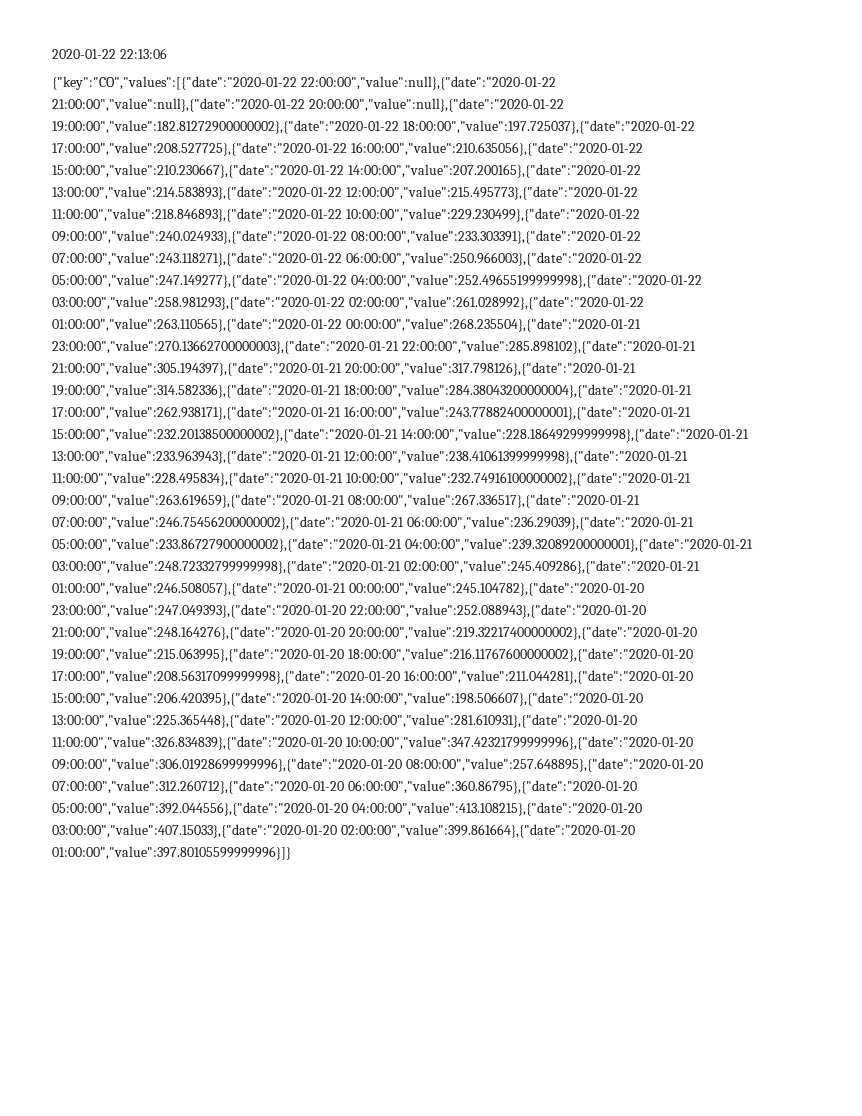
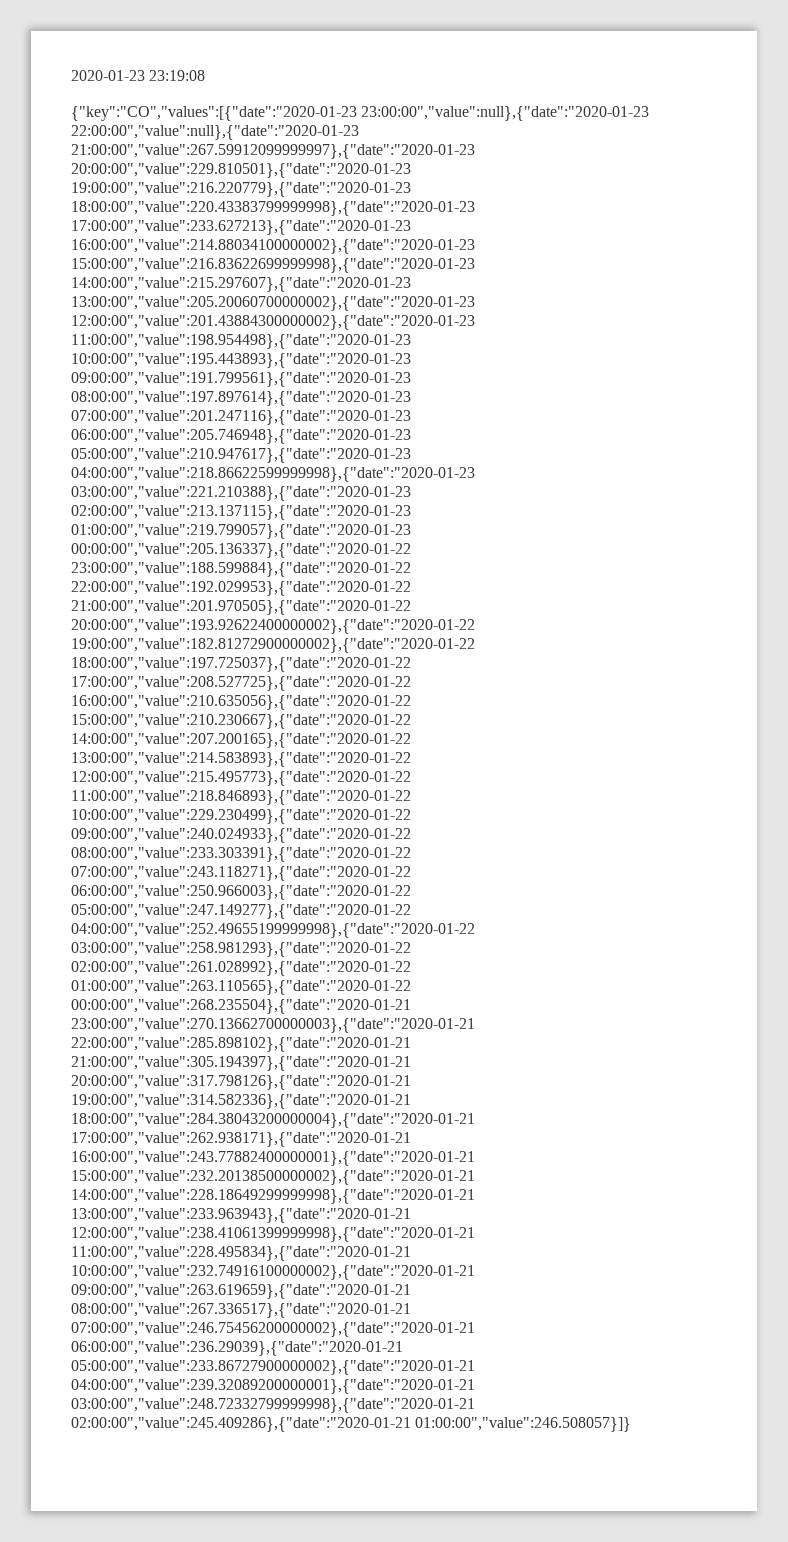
- 2020-01-22 22:13:06
- {"key":"CO","values":[{"date":"2020-01-22 22:00:00","value":null},{"date":"2020-01-22 21:00:00","value":null},{"date":"2020-01-22 20:00:00","value":null},{"date":"2020-01-22 19:00:00","value":182.81272900000002},{"date":"2020-01-22 18:00:00","value":197.725037},{"date":"2020-01-22 17:00:00","value":208.527725},{"date":"2020-01-22 16:00:00","value":210.635056},{"date":"2020-01-22 15:00:00","value":210.230667},{"date":"2020-01-22 14:00:00","value":207.200165},{"date":"2020-01-22 13:00:00","value":214.583893},{"date":"2020-01-22 12:00:00","value":215.495773},{"date":"2020-01-22 11:00:00","value":218.846893},{"date":"2020-01-22 10:00:00","value":229.230499},{"date":"2020-01-22 09:00:00","value":240.024933},{"date":"2020-01-22 08:00:00","value":233.303391},{"date":"2020-01-22 07:00:00","value":243.118271},{"date":"2020-01-22 06:00:00","value":250.966003},{"date":"2020-01-22 05:00:00","value":247.149277},{"date":"2020-01-22 04:00:00","value":252.49655199999998},{"date":"2020-01-22 03:00:00","value":258.981293},{"date":"2020-01-22 02:00:00","value":261.028992},{"date":"2020-01-22 01:00:00","value":263.110565},{"date":"2020-01-22 00:00:00","value":268.235504},{"date":"2020-01-21 23:00:00","value":270.13662700000003},{"date":"2020-01-21 22:00:00","value":285.898102},{"date":"2020-01-21 21:00:00","value":305.194397},{"date":"2020-01-21 20:00:00","value":317.798126},{"date":"2020-01-21 19:00:00","value":314.582336},{"date":"2020-01-21 18:00:00","value":284.38043200000004},{"date":"2020-01-21 17:00:00","value":262.938171},{"date":"2020-01-21 16:00:00","value":243.77882400000001},{"date":"2020-01-21 15:00:00","value":232.20138500000002},{"date":"2020-01-21 14:00:00","value":228.18649299999998},{"date":"2020-01-21 13:00:00","value":233.963943},{"date":"2020-01-21 12:00:00","value":238.41061399999998},{"date":"2020-01-21 11:00:00","value":228.495834},{"date":"2020-01-21 10:00:00","value":232.74916100000002},{"date":"2020-01-21 09:00:00","value":263.619659},{"date":"2020-01-21 08:00:00","value":267.336517},{"date":"2020-01-21 07:00:00","value":246.75456200000002},{"date":"2020-01-21 06:00:00","value":236.29039},{"date":"2020-01-21 05:00:00","value":233.86727900000002},{"date":"2020-01-21 04:00:00","value":239.32089200000001},{"date":"2020-01-21 03:00:00","value":248.72332799999998},{"date":"2020-01-21 02:00:00","value":245.409286},{"date":"2020-01-21 01:00:00","value":246.508057},{"date":"2020-01-21 00:00:00","value":245.104782},{"date":"2020-01-20 23:00:00","value":247.049393},{"date":"2020-01-20 22:00:00","value":252.088943},{"date":"2020-01-20 21:00:00","value":248.164276},{"date":"2020-01-20 20:00:00","value":219.32217400000002},{"date":"2020-01-20 19:00:00","value":215.063995},{"date":"2020-01-20 18:00:00","value":216.11767600000002},{"date":"2020-01-20 17:00:00","value":208.56317099999998},{"date":"2020-01-20 16:00:00","value":211.044281},{"date":"2020-01-20 15:00:00","value":206.420395},{"date":"2020-01-20 14:00:00","value":198.506607},{"date":"2020-01-20 13:00:00","value":225.365448},{"date":"2020-01-20 12:00:00","value":281.610931},{"date":"2020-01-20 11:00:00","value":326.834839},{"date":"2020-01-20 10:00:00","value":347.42321799999996},{"date":"2020-01-20 09:00:00","value":306.01928699999996},{"date":"2020-01-20 08:00:00","value":257.648895},{"date":"2020-01-20 07:00:00","value":312.260712},{"date":"2020-01-20 06:00:00","value":360.86795},{"date":"2020-01-20 05:00:00","value":392.044556},{"date":"2020-01-20 04:00:00","value":413.108215},{"date":"2020-01-20 03:00:00","value":407.15033},{"date":"2020-01-20 02:00:00","value":399.861664},{"date":"2020-01-20 01:00:00","value":397.80105599999996}]}
+ 2020-01-23 23:19:08
+ {"key":"CO","values":[{"date":"2020-01-23 23:00:00","value":null},{"date":"2020-01-23 22:00:00","value":null},{"date":"2020-01-23 21:00:00","value":267.59912099999997},{"date":"2020-01-23 20:00:00","value":229.810501},{"date":"2020-01-23 19:00:00","value":216.220779},{"date":"2020-01-23 18:00:00","value":220.43383799999998},{"date":"2020-01-23 17:00:00","value":233.627213},{"date":"2020-01-23 16:00:00","value":214.88034100000002},{"date":"2020-01-23 15:00:00","value":216.83622699999998},{"date":"2020-01-23 14:00:00","value":215.297607},{"date":"2020-01-23 13:00:00","value":205.20060700000002},{"date":"2020-01-23 12:00:00","value":201.43884300000002},{"date":"2020-01-23 11:00:00","value":198.954498},{"date":"2020-01-23 10:00:00","value":195.443893},{"date":"2020-01-23 09:00:00","value":191.799561},{"date":"2020-01-23 08:00:00","value":197.897614},{"date":"2020-01-23 07:00:00","value":201.247116},{"date":"2020-01-23 06:00:00","value":205.746948},{"date":"2020-01-23 05:00:00","value":210.947617},{"date":"2020-01-23 04:00:00","value":218.86622599999998},{"date":"2020-01-23 03:00:00","value":221.210388},{"date":"2020-01-23 02:00:00","value":213.137115},{"date":"2020-01-23 01:00:00","value":219.799057},{"date":"2020-01-23 00:00:00","value":205.136337},{"date":"2020-01-22 23:00:00","value":188.599884},{"date":"2020-01-22 22:00:00","value":192.029953},{"date":"2020-01-22 21:00:00","value":201.970505},{"date":"2020-01-22 20:00:00","value":193.92622400000002},{"date":"2020-01-22 19:00:00","value":182.81272900000002},{"date":"2020-01-22 18:00:00","value":197.725037},{"date":"2020-01-22 17:00:00","value":208.527725},{"date":"2020-01-22 16:00:00","value":210.635056},{"date":"2020-01-22 15:00:00","value":210.230667},{"date":"2020-01-22 14:00:00","value":207.200165},{"date":"2020-01-22 13:00:00","value":214.583893},{"date":"2020-01-22 12:00:00","value":215.495773},{"date":"2020-01-22 11:00:00","value":218.846893},{"date":"2020-01-22 10:00:00","value":229.230499},{"date":"2020-01-22 09:00:00","value":240.024933},{"date":"2020-01-22 08:00:00","value":233.303391},{"date":"2020-01-22 07:00:00","value":243.118271},{"date":"2020-01-22 06:00:00","value":250.966003},{"date":"2020-01-22 05:00:00","value":247.149277},{"date":"2020-01-22 04:00:00","value":252.49655199999998},{"date":"2020-01-22 03:00:00","value":258.981293},{"date":"2020-01-22 02:00:00","value":261.028992},{"date":"2020-01-22 01:00:00","value":263.110565},{"date":"2020-01-22 00:00:00","value":268.235504},{"date":"2020-01-21 23:00:00","value":270.13662700000003},{"date":"2020-01-21 22:00:00","value":285.898102},{"date":"2020-01-21 21:00:00","value":305.194397},{"date":"2020-01-21 20:00:00","value":317.798126},{"date":"2020-01-21 19:00:00","value":314.582336},{"date":"2020-01-21 18:00:00","value":284.38043200000004},{"date":"2020-01-21 17:00:00","value":262.938171},{"date":"2020-01-21 16:00:00","value":243.77882400000001},{"date":"2020-01-21 15:00:00","value":232.20138500000002},{"date":"2020-01-21 14:00:00","value":228.18649299999998},{"date":"2020-01-21 13:00:00","value":233.963943},{"date":"2020-01-21 12:00:00","value":238.41061399999998},{"date":"2020-01-21 11:00:00","value":228.495834},{"date":"2020-01-21 10:00:00","value":232.74916100000002},{"date":"2020-01-21 09:00:00","value":263.619659},{"date":"2020-01-21 08:00:00","value":267.336517},{"date":"2020-01-21 07:00:00","value":246.75456200000002},{"date":"2020-01-21 06:00:00","value":236.29039},{"date":"2020-01-21 05:00:00","value":233.86727900000002},{"date":"2020-01-21 04:00:00","value":239.32089200000001},{"date":"2020-01-21 03:00:00","value":248.72332799999998},{"date":"2020-01-21 02:00:00","value":245.409286},{"date":"2020-01-21 01:00:00","value":246.508057}]}

